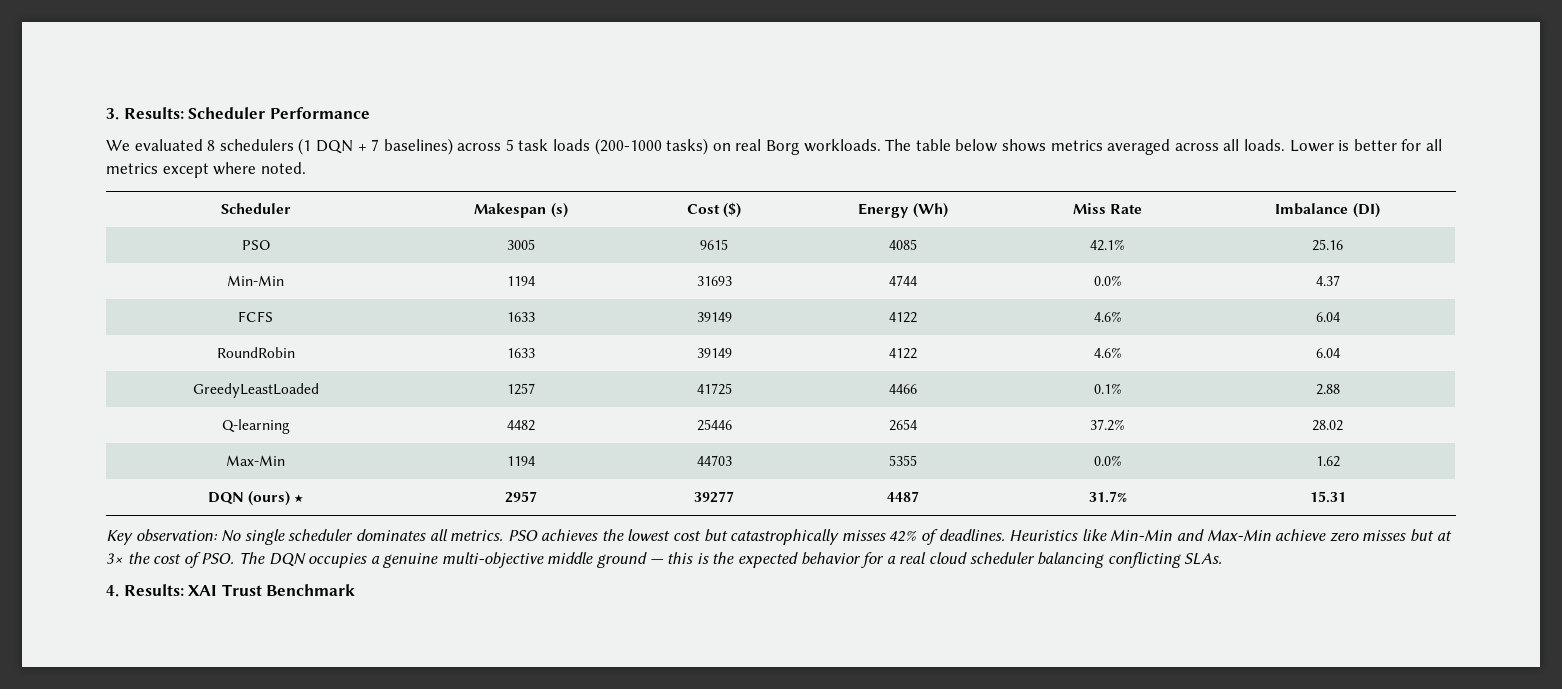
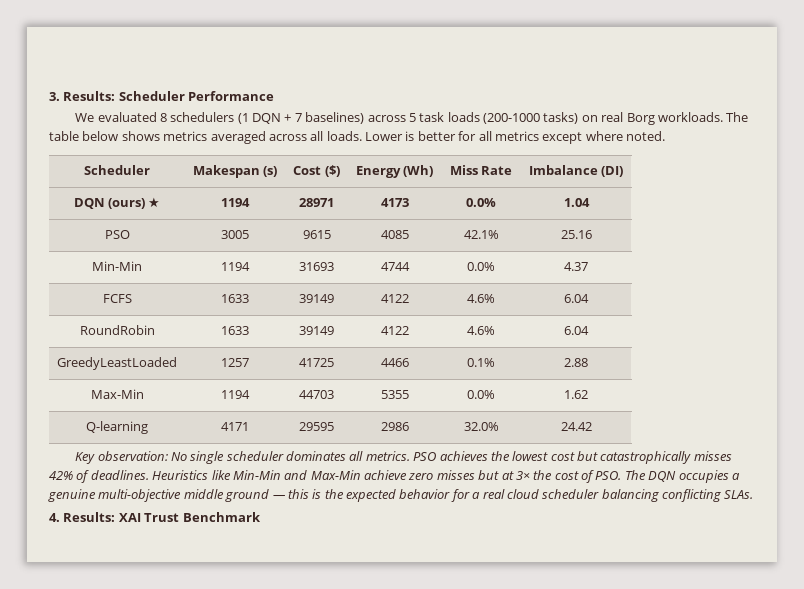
+ DQN (ours) ★ | 1194 | 28971 | 4173 | 0.0% | 1.04
- Q-learning | 4482 | 25446 | 2654 | 37.2% | 28.02
- DQN (ours) ★ | 2957 | 39277 | 4487 | 31.7% | 15.31
+ Q-learning | 4171 | 29595 | 2986 | 32.0% | 24.42

